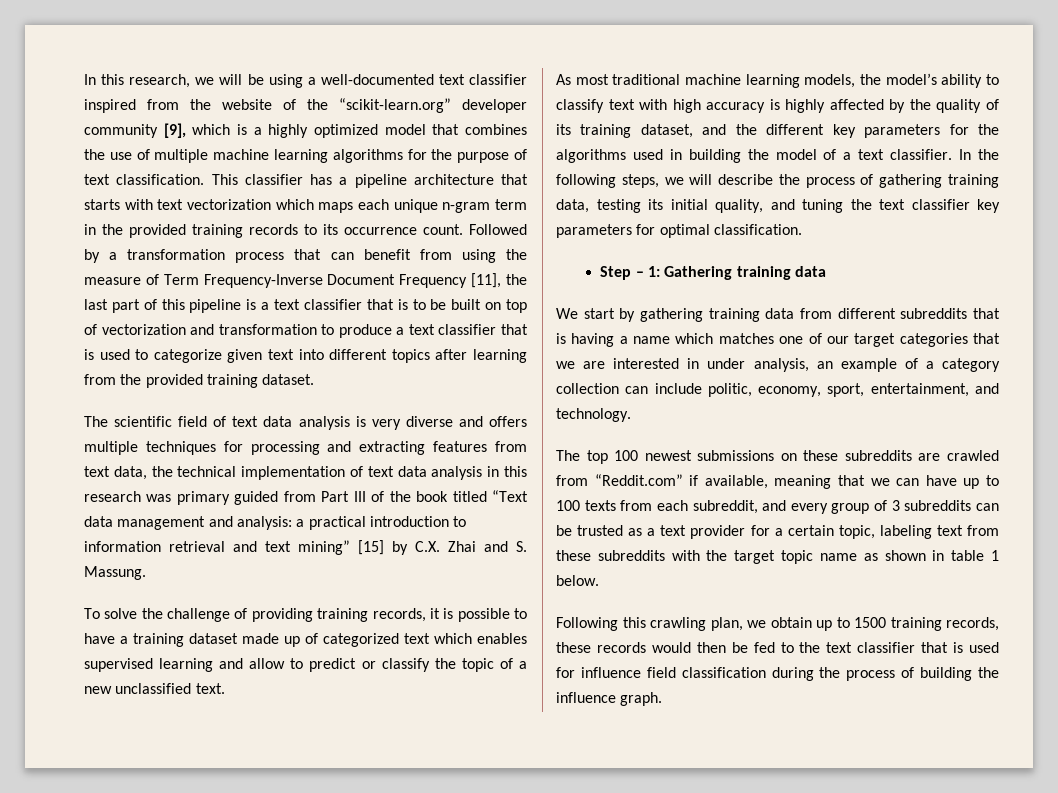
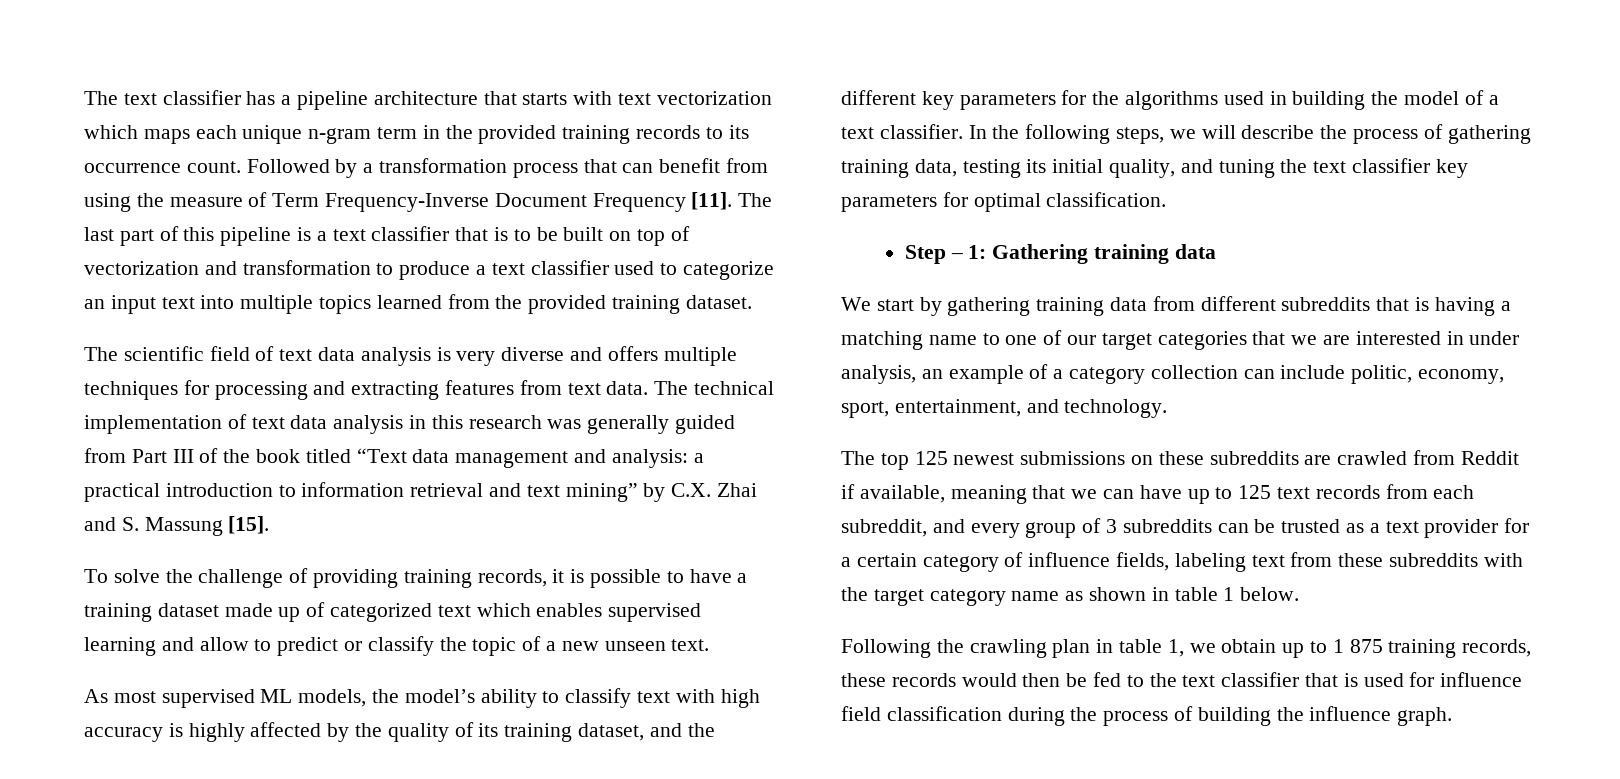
- In this research, we will be using a well-documented text classifier inspired from the website of the “scikit-learn.org” developer community [9], which is a highly optimized model that combines the use of multiple machine learning algorithms for the purpose of text classification. This classifier has a pipeline architecture that starts with text vectorization which maps each unique n-gram term in the provided training records to its occurrence count.
+ The text classifier has a pipeline architecture that starts with text vectorization which maps each unique n-gram term in the provided training records to its occurrence count.
- Followed by a transformation process that can benefit from using the measure of Term Frequency-Inverse Document Frequency [11], the last part of this pipeline is a text classifier that is to be built on top of vectorization and transformation to produce a text classifier that is used to categorize given text into different topics after learning from the provided training dataset.
+ Followed by a transformation process that can benefit from using the measure of Term Frequency-Inverse Document Frequency [11]. The last part of this pipeline is a text classifier that is to be built on top of vectorization and transformation to produce a text classifier used to categorize an input text into multiple topics learned from the provided training dataset.
- The scientific field of text data analysis is very diverse and offers multiple techniques for processing and extracting features from text data, the technical implementation of text data analysis in this research was primary guided from Part III of the book titled “Text data management and analysis: a practical introduction to information retrieval and text mining” [15] by C.X. Zhai and S. Massung.
+ The scientific field of text data analysis is very diverse and offers multiple techniques for processing and extracting features from text data. The technical implementation of text data analysis in this research was generally guided from Part III of the book titled “Text data management and analysis: a practical introduction to information retrieval and text mining” by C.X. Zhai and S. Massung [15].
- To solve the challenge of providing training records, it is possible to have a training dataset made up of categorized text which enables supervised learning and allow to predict or classify the topic of a new unclassified text.
+ To solve the challenge of providing training records, it is possible to have a training dataset made up of categorized text which enables supervised learning and allow to predict or classify the topic of a new unseen text.
- As most traditional machine learning models, the model’s ability to classify text with high accuracy is highly affected by the quality of its training dataset, and the different key parameters for the algorithms used in building the model of a text classifier.
+ As most supervised ML models, the model’s ability to classify text with high accuracy is highly affected by the quality of its training dataset, and the different key parameters for the algorithms used in building the model of a text classifier.
- We start by gathering training data from different subreddits that is having a name which matches one of our target categories that we are interested in under analysis, an example of a category collection can include politic, economy, sport, entertainment, and technology.
+ We start by gathering training data from different subreddits that is having a matching name to one of our target categories that we are interested in under analysis, an example of a category collection can include politic, economy, sport, entertainment, and technology.
- The top 100 newest submissions on these subreddits are crawled from “Reddit.com” if available, meaning that we can have up to 100 texts from each subreddit, and every group of 3 subreddits can be trusted as a text provider for a certain topic, labeling text from these subreddits with the target topic name as shown in table 1 below.
+ The top 125 newest submissions on these subreddits are crawled from Reddit if available, meaning that we can have up to 125 text records from each subreddit, and every group of 3 subreddits can be trusted as a text provider for a certain category of influence fields, labeling text from these subreddits with the target category name as shown in table 1 below.
- Following this crawling plan, we obtain up to 1500 training records, these records would then be fed to the text classifier that is used for influence field classification during the process of building the influence graph.
+ Following the crawling plan in table 1, we obtain up to 1 875 training records, these records would then be fed to the text classifier that is used for influence field classification during the process of building the influence graph.

